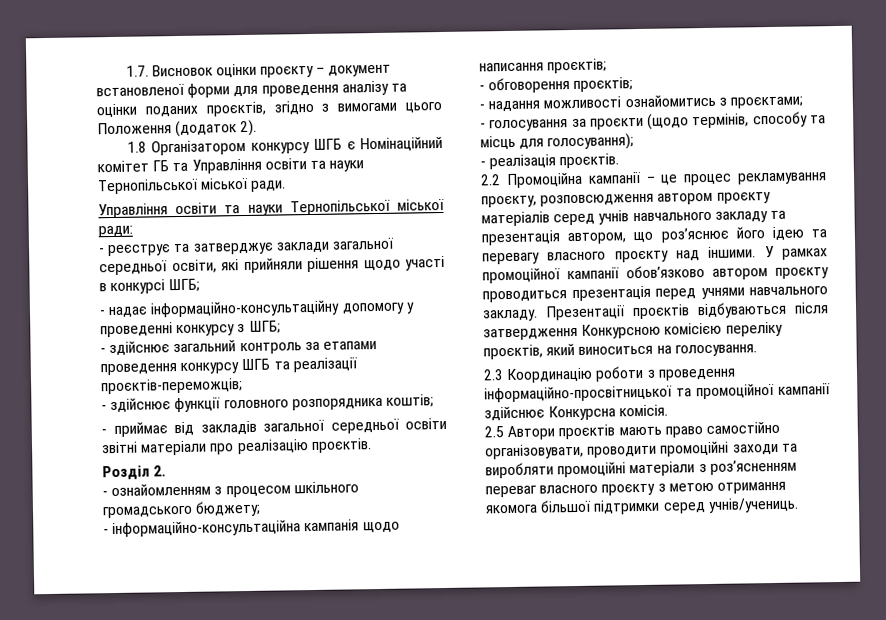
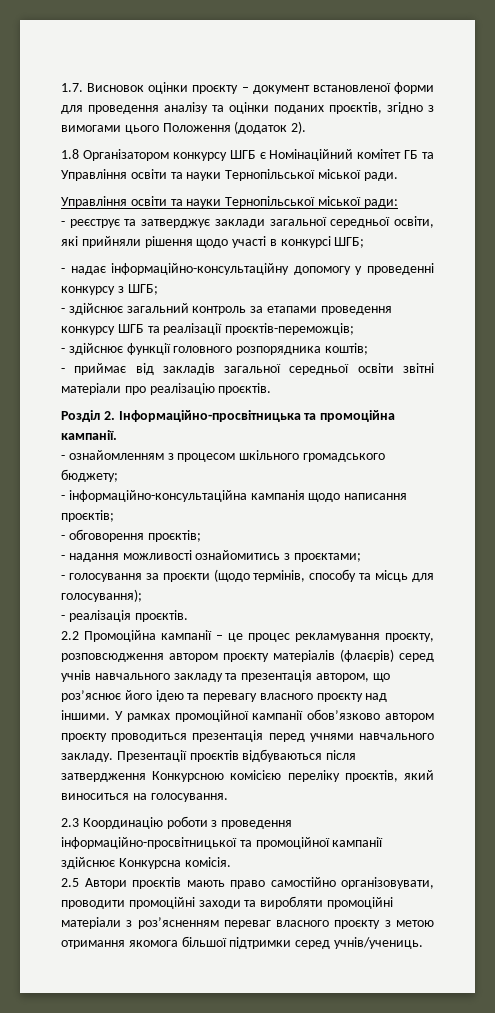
- Розділ 2.
+ Розділ 2. Інформаційно-просвітницька та промоційна кампанії.
- 2.2 Промоційна кампанії – це процес рекламування проєкту, розповсюдження автором проєкту матеріалів серед учнів навчального закладу та презентація автором, що роз’яснює його ідею та перевагу власного проєкту над іншими.
+ 2.2 Промоційна кампанії – це процес рекламування проєкту, розповсюдження автором проєкту матеріалів (флаєрів) серед учнів навчального закладу та презентація автором, що роз’яснює його ідею та перевагу власного проєкту над іншими.

